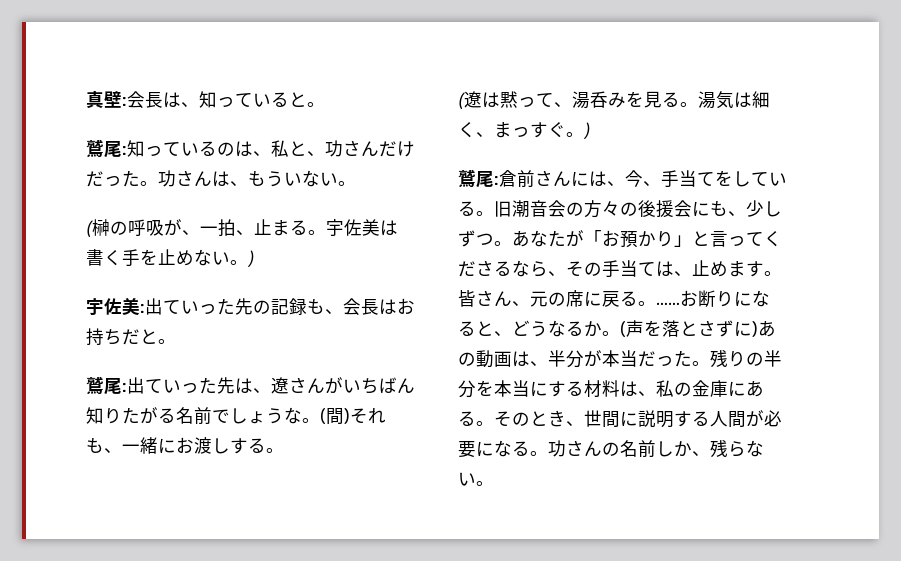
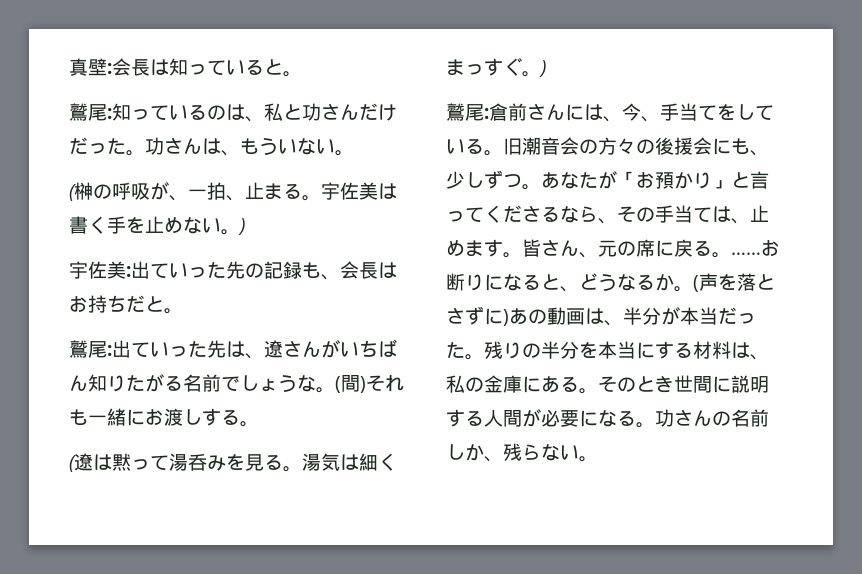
- 真壁:会長は、知っていると。
+ 真壁:会長は知っていると。
- 鷲尾:知っているのは、私と、功さんだけだった。
+ 鷲尾:知っているのは、私と功さんだけだった。
- (間)それも、一緒にお渡しする。
+ (間)それも一緒にお渡しする。
- (遼は黙って、湯呑みを見る。
+ (遼は黙って湯呑みを見る。
- 湯気は細く、まっすぐ。)
+ 湯気は細くまっすぐ。)
- そのとき、世間に説明する人間が必要になる。
+ そのとき世間に説明する人間が必要になる。

